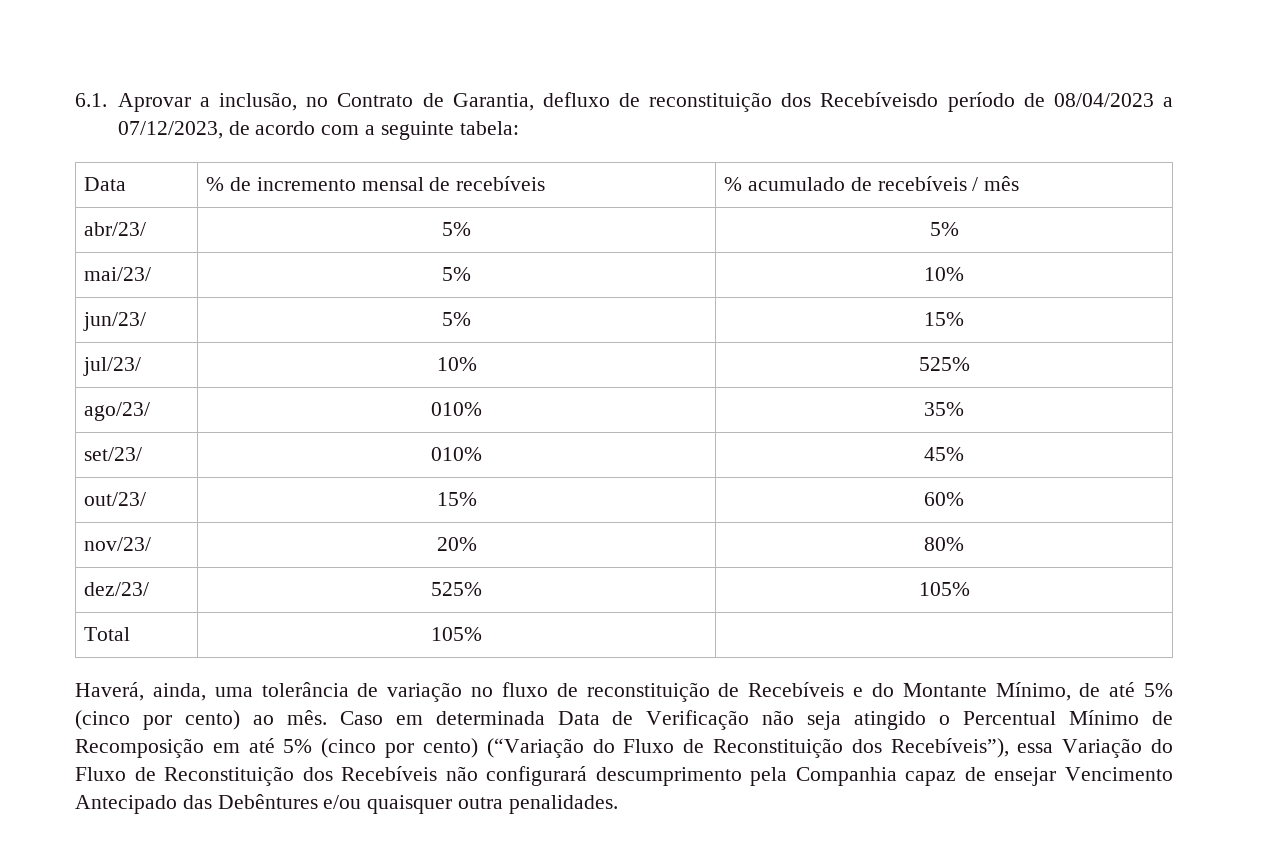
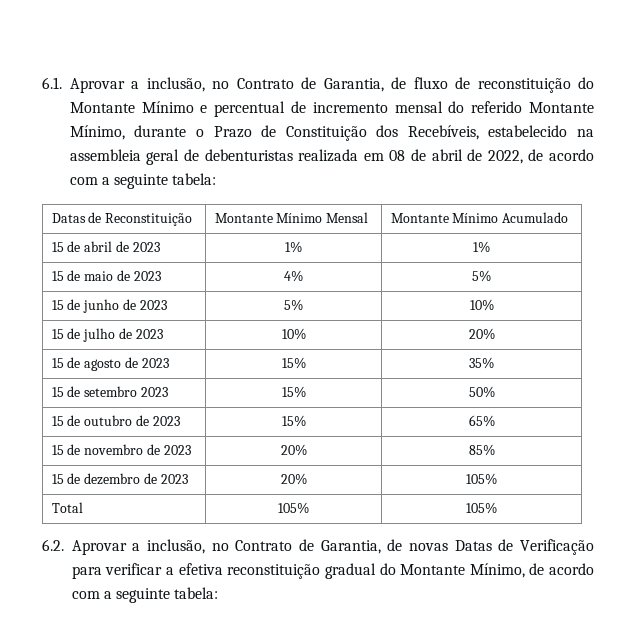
- 6.1. Aprovar a inclusão, no Contrato de Garantia, defluxo de reconstituição dos Recebíveisdo período de 08/04/2023 a 07/12/2023, de acordo com a seguinte tabela:
+ 6.1. Aprovar a inclusão, no Contrato de Garantia, de fluxo de reconstituição do Montante Mínimo e percentual de incremento mensal do referido Montante Mínimo, durante o Prazo de Constituição dos Recebíveis, estabelecido na assembleia geral de debenturistas realizada em 08 de abril de 2022, de acordo com a seguinte tabela:
- Data | % de incremento mensal de recebíveis | % acumulado de recebíveis / mês
- abr/23/ | 5% | 5%
- mai/23/ | 5% | 10%
- jun/23/ | 5% | 15%
- jul/23/ | 10% | 525%
- ago/23/ | 010% | 35%
- set/23/ | 010% | 45%
- out/23/ | 15% | 60%
- nov/23/ | 20% | 80%
- dez/23/ | 525% | 105%
- Total | 105% |
- Haverá, ainda, uma tolerância de variação no fluxo de reconstituição de Recebíveis e do Montante Mínimo, de até 5% (cinco por cento) ao mês. Caso em determinada Data de Verificação não seja atingido o Percentual Mínimo de Recomposição em até 5% (cinco por cento) (“Variação do Fluxo de Reconstituição dos Recebíveis”), essa Variação do Fluxo de Reconstituição dos Recebíveis não configurará descumprimento pela Companhia capaz de ensejar Vencimento Antecipado das Debêntures e/ou quaisquer outra penalidades.
+ Datas de Reconstituição | Montante Mínimo Mensal | Montante Mínimo Acumulado
+ 15 de abril de 2023 | 1% | 1%
+ 15 de maio de 2023 | 4% | 5%
+ 15 de junho de 2023 | 5% | 10%
+ 15 de julho de 2023 | 10% | 20%
+ 15 de agosto de 2023 | 15% | 35%
+ 15 de setembro 2023 | 15% | 50%
+ 15 de outubro de 2023 | 15% | 65%
+ 15 de novembro de 2023 | 20% | 85%
+ 15 de dezembro de 2023 | 20% | 105%
+ Total | 105% | 105%
+ 6.2. Aprovar a inclusão, no Contrato de Garantia, de novas Datas de Verificação para verificar a efetiva reconstituição gradual do Montante Mínimo, de acordo com a seguinte tabela:

